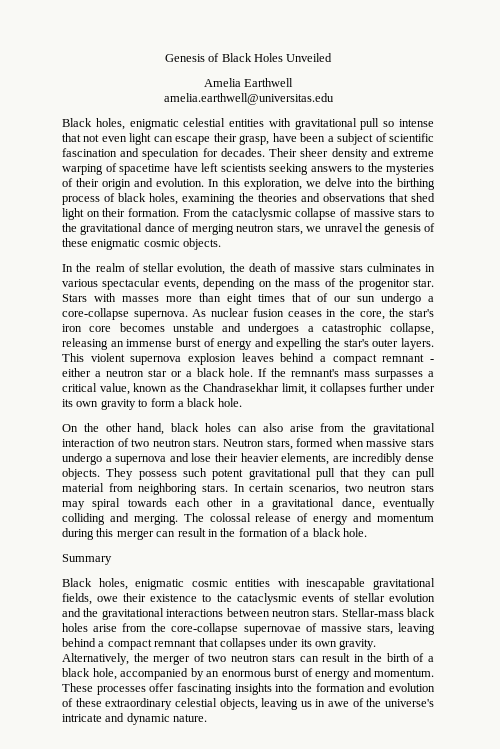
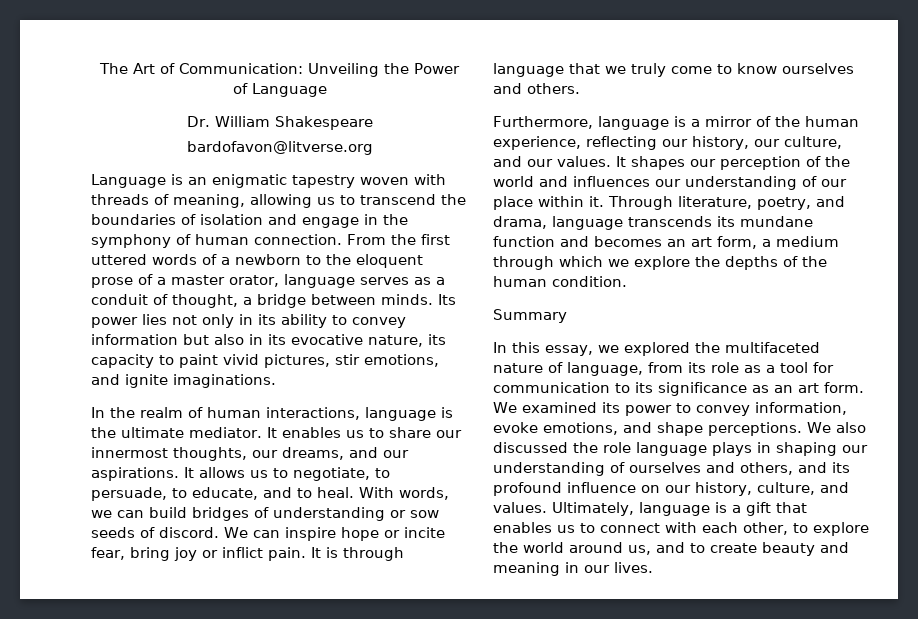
- Genesis of Black Holes Unveiled
- Amelia Earthwell
- amelia.earthwell@universitas.edu
- Black holes, enigmatic celestial entities with gravitational pull so intense that not even light can escape their grasp, have been a subject of scientific fascination and speculation for decades. Their sheer density and extreme warping of spacetime have left scientists seeking answers to the mysteries of their origin and evolution. In this exploration, we delve into the birthing process of black holes, examining the theories and observations that shed light on their formation. From the cataclysmic collapse of massive stars to the gravitational dance of merging neutron stars, we unravel the genesis of these enigmatic cosmic objects.
- In the realm of stellar evolution, the death of massive stars culminates in various spectacular events, depending on the mass of the progenitor star. Stars with masses more than eight times that of our sun undergo a core-collapse supernova. As nuclear fusion ceases in the core, the star's iron core becomes unstable and undergoes a catastrophic collapse, releasing an immense burst of energy and expelling the star's outer layers. This violent supernova explosion leaves behind a compact remnant - either a neutron star or a black hole. If the remnant's mass surpasses a critical value, known as the Chandrasekhar limit, it collapses further under its own gravity to form a black hole.
- On the other hand, black holes can also arise from the gravitational interaction of two neutron stars. Neutron stars, formed when massive stars undergo a supernova and lose their heavier elements, are incredibly dense objects. They possess such potent gravitational pull that they can pull material from neighboring stars. In certain scenarios, two neutron stars may spiral towards each other in a gravitational dance, eventually colliding and merging. The colossal release of energy and momentum during this merger can result in the formation of a black hole.
+ The Art of Communication: Unveiling the Power of Language
+ Dr. William Shakespeare
+ bardofavon@litverse.org
+ Language is an enigmatic tapestry woven with threads of meaning, allowing us to transcend the boundaries of isolation and engage in the symphony of human connection. From the first uttered words of a newborn to the eloquent prose of a master orator, language serves as a conduit of thought, a bridge between minds. Its power lies not only in its ability to convey information but also in its evocative nature, its capacity to paint vivid pictures, stir emotions, and ignite imaginations.
+ In the realm of human interactions, language is the ultimate mediator. It enables us to share our innermost thoughts, our dreams, and our aspirations. It allows us to negotiate, to persuade, to educate, and to heal. With words, we can build bridges of understanding or sow seeds of discord. We can inspire hope or incite fear, bring joy or inflict pain. It is through language that we truly come to know ourselves and others.
+ Furthermore, language is a mirror of the human experience, reflecting our history, our culture, and our values. It shapes our perception of the world and influences our understanding of our place within it. Through literature, poetry, and drama, language transcends its mundane function and becomes an art form, a medium through which we explore the depths of the human condition.
  Summary
- Black holes, enigmatic cosmic entities with inescapable gravitational fields, owe their existence to the cataclysmic events of stellar evolution and the gravitational interactions between neutron stars. Stellar-mass black holes arise from the core-collapse supernovae of massive stars, leaving behind a compact remnant that collapses under its own gravity. Alternatively, the merger of two neutron stars can result in the birth of a black hole, accompanied by an enormous burst of energy and momentum. These processes offer fascinating insights into the formation and evolution of these extraordinary celestial objects, leaving us in awe of the universe's intricate and dynamic nature.
+ In this essay, we explored the multifaceted nature of language, from its role as a tool for communication to its significance as an art form. We examined its power to convey information, evoke emotions, and shape perceptions. We also discussed the role language plays in shaping our understanding of ourselves and others, and its profound influence on our history, culture, and values. Ultimately, language is a gift that enables us to connect with each other, to explore the world around us, and to create beauty and meaning in our lives.

